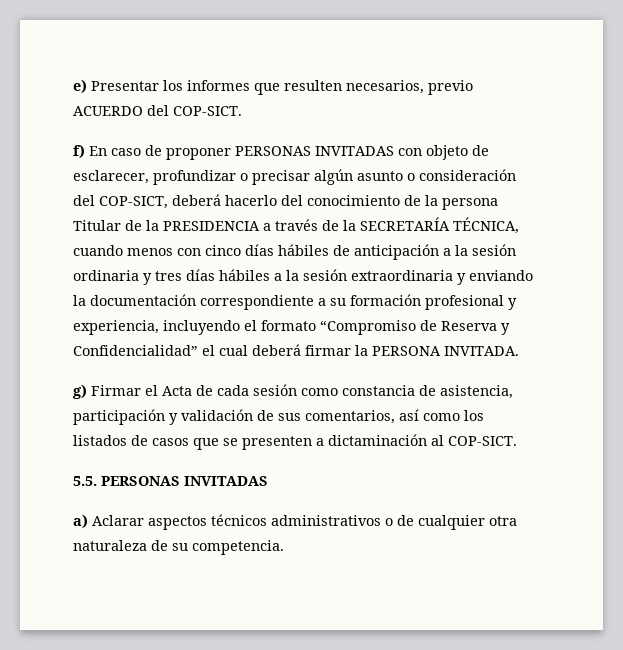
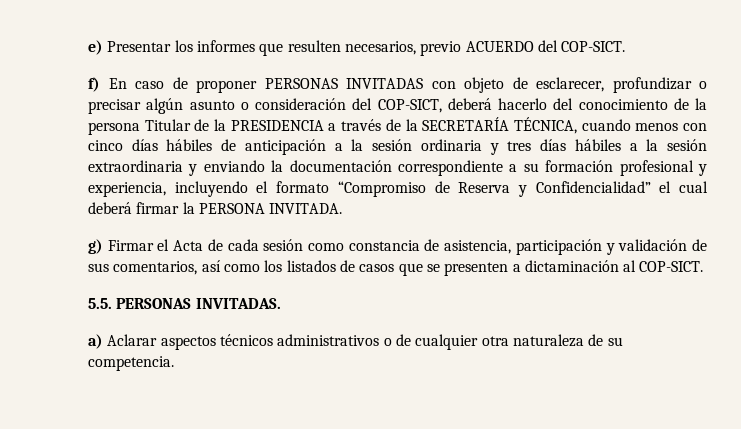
- 5.5. PERSONAS INVITADAS
+ 5.5. PERSONAS INVITADAS.

